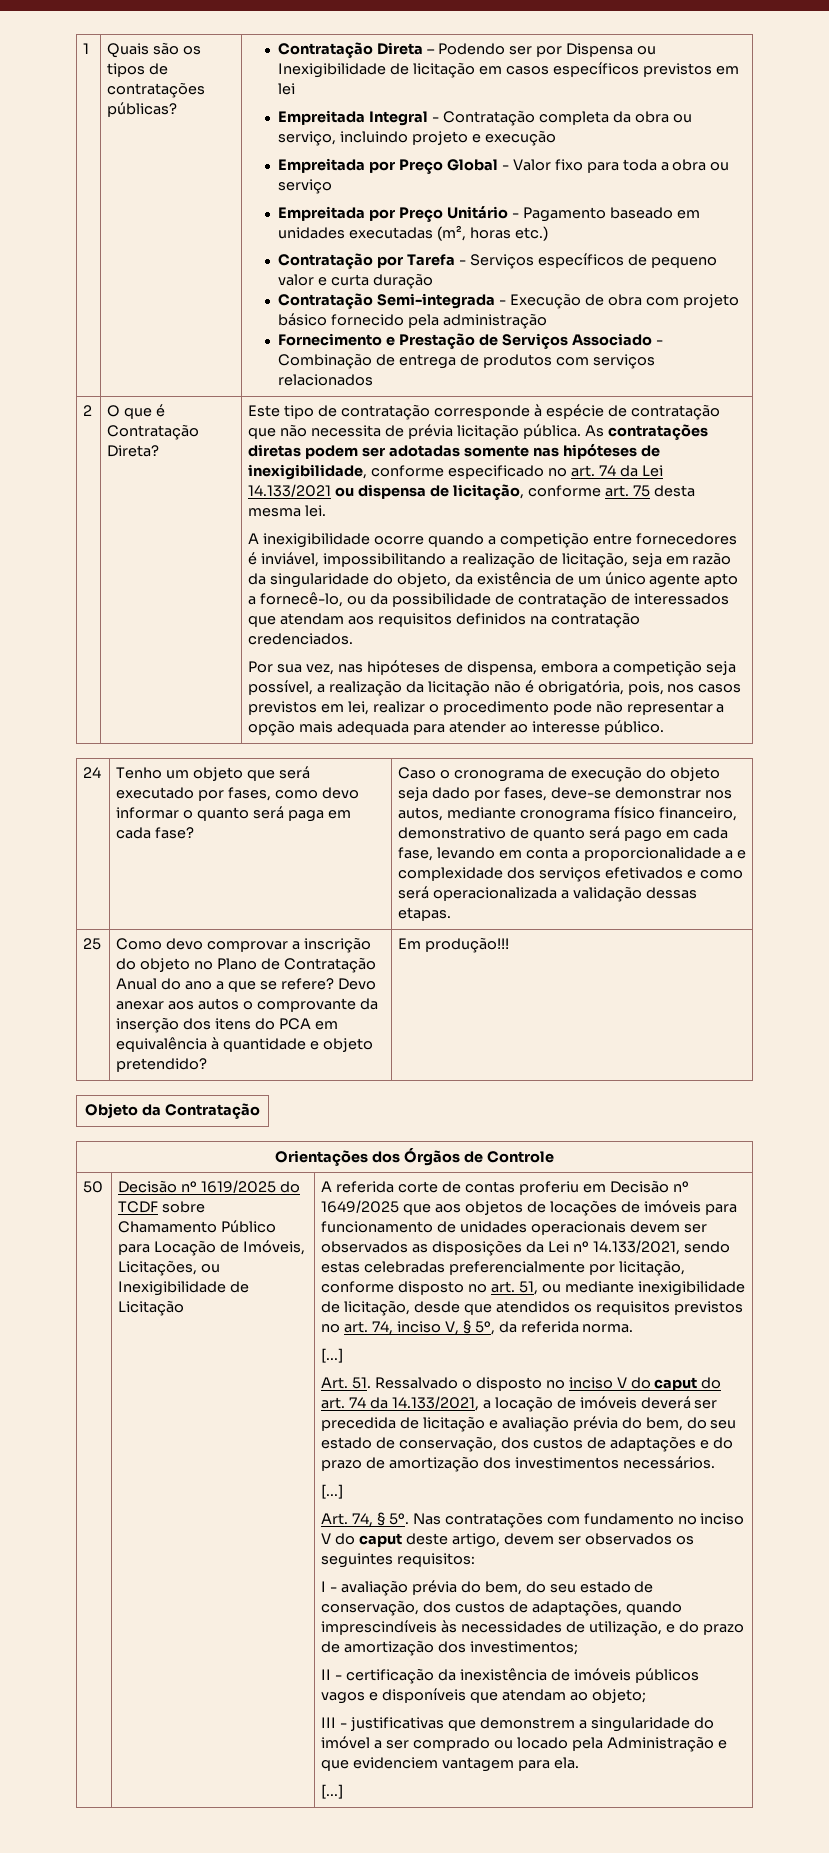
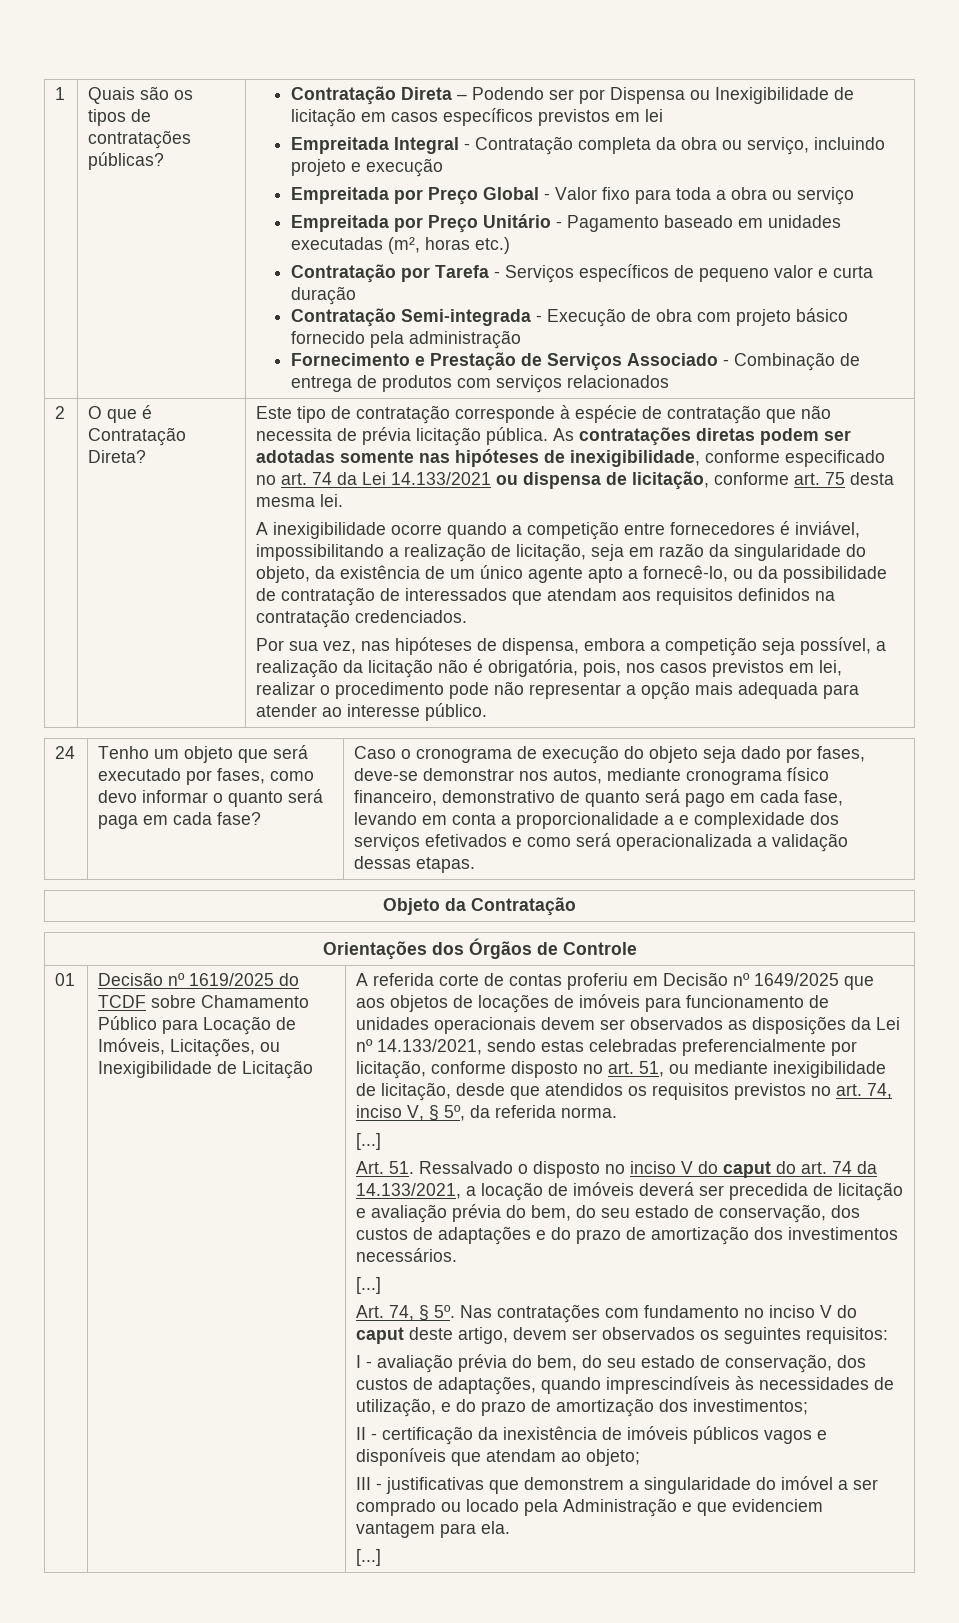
- 25 | Como devo comprovar a inscrição do objeto no Plano de Contratação Anual do ano a que se refere? Devo anexar aos autos o comprovante da inserção dos itens do PCA em equivalência à quantidade e objeto pretendido? | Em produção!!!
- 50
+ 01

